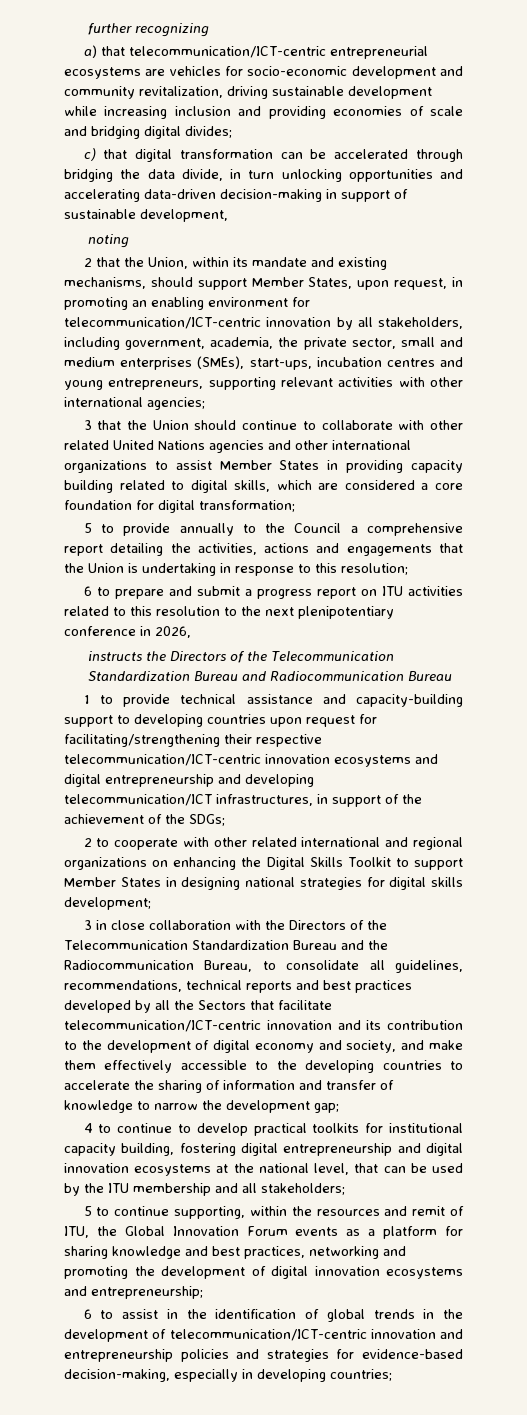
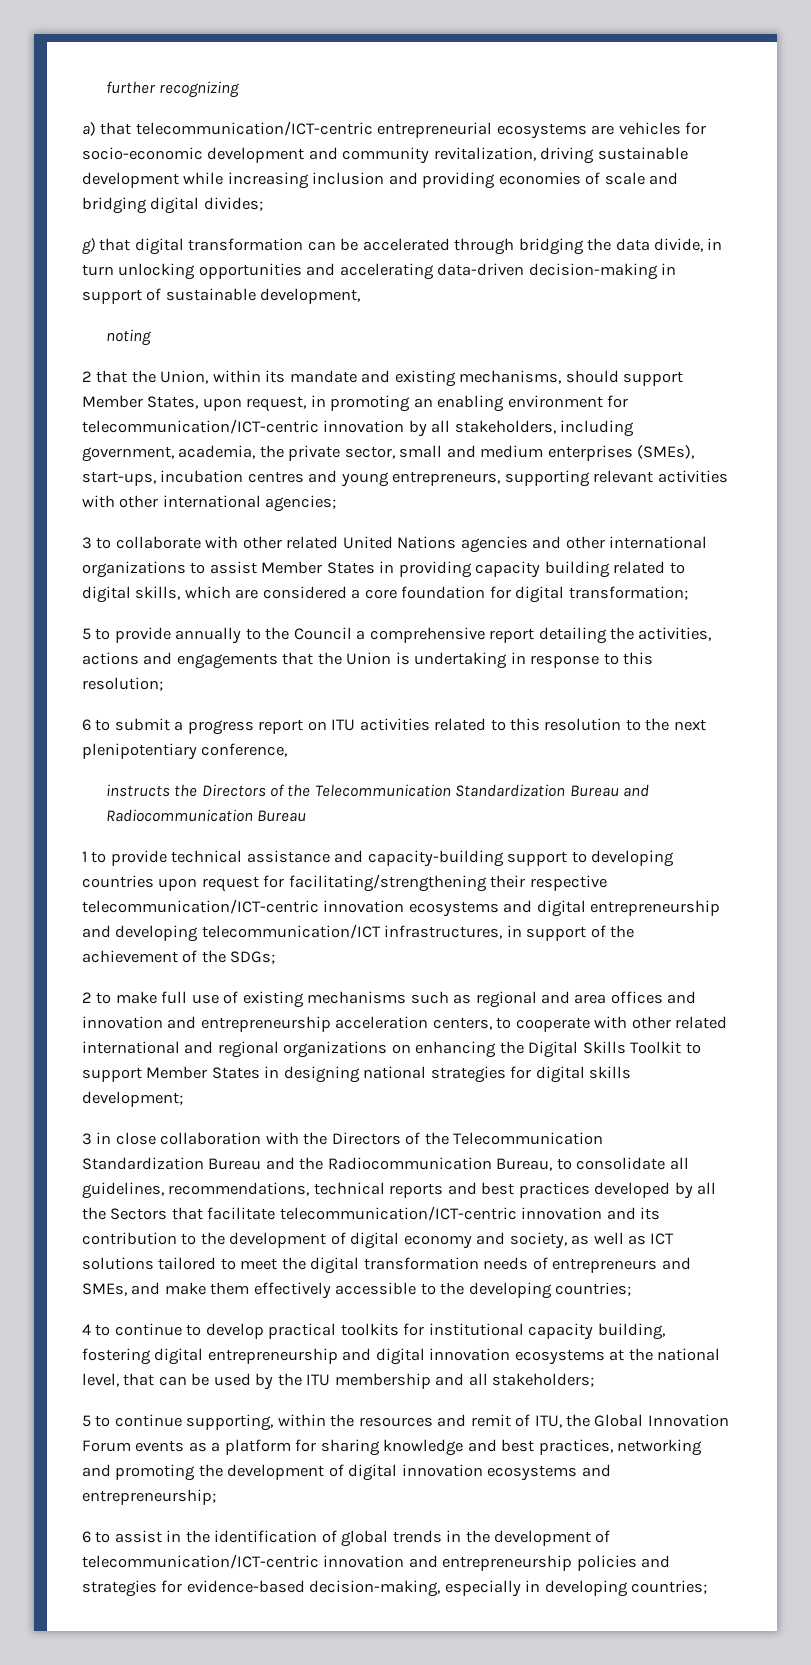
- c) that digital transformation can be accelerated through bridging the data divide, in turn unlocking opportunities and accelerating data-driven decision-making in support of sustainable development,
+ g) that digital transformation can be accelerated through bridging the data divide, in turn unlocking opportunities and accelerating data-driven decision-making in support of sustainable development,
- 3 that the Union should continue to collaborate with other related United Nations agencies and other international organizations to assist Member States in providing capacity building related to digital skills, which are considered a core foundation for digital transformation;
+ 3 to collaborate with other related United Nations agencies and other international organizations to assist Member States in providing capacity building related to digital skills, which are considered a core foundation for digital transformation;
- 6 to prepare and submit a progress report on ITU activities related to this resolution to the next plenipotentiary conference in 2026,
+ 6 to submit a progress report on ITU activities related to this resolution to the next plenipotentiary conference,
- 2 to cooperate with other related international and regional organizations on enhancing the Digital Skills Toolkit to support Member States in designing national strategies for digital skills development;
+ 2 to make full use of existing mechanisms such as regional and area offices and innovation and entrepreneurship acceleration centers, to cooperate with other related international and regional organizations on enhancing the Digital Skills Toolkit to support Member States in designing national strategies for digital skills development;
- 3 in close collaboration with the Directors of the Telecommunication Standardization Bureau and the Radiocommunication Bureau, to consolidate all guidelines, recommendations, technical reports and best practices developed by all the Sectors that facilitate telecommunication/ICT-centric innovation and its contribution to the development of digital economy and society, and make them effectively accessible to the developing countries to accelerate the sharing of information and transfer of knowledge to narrow the development gap;
+ 3 in close collaboration with the Directors of the Telecommunication Standardization Bureau and the Radiocommunication Bureau, to consolidate all guidelines, recommendations, technical reports and best practices developed by all the Sectors that facilitate telecommunication/ICT-centric innovation and its contribution to the development of digital economy and society, as well as ICT solutions tailored to meet the digital transformation needs of entrepreneurs and SMEs, and make them effectively accessible to the developing countries;

